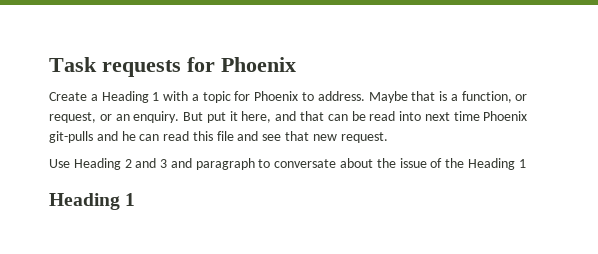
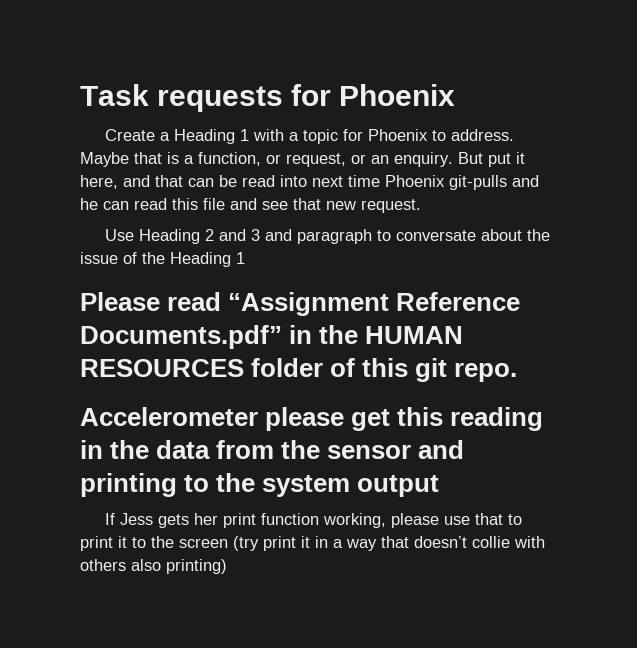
  Use Heading 2 and 3 and paragraph to conversate about the issue of the Heading 1
- Heading 1
+ Please read “Assignment Reference Documents.pdf” in the HUMAN RESOURCES folder of this git repo.
+ Accelerometer please get this reading in the data from the sensor and printing to the system output
+ If Jess gets her print function working, please use that to print it to the screen (try print it in a way that doesn’t collie with others also printing)

